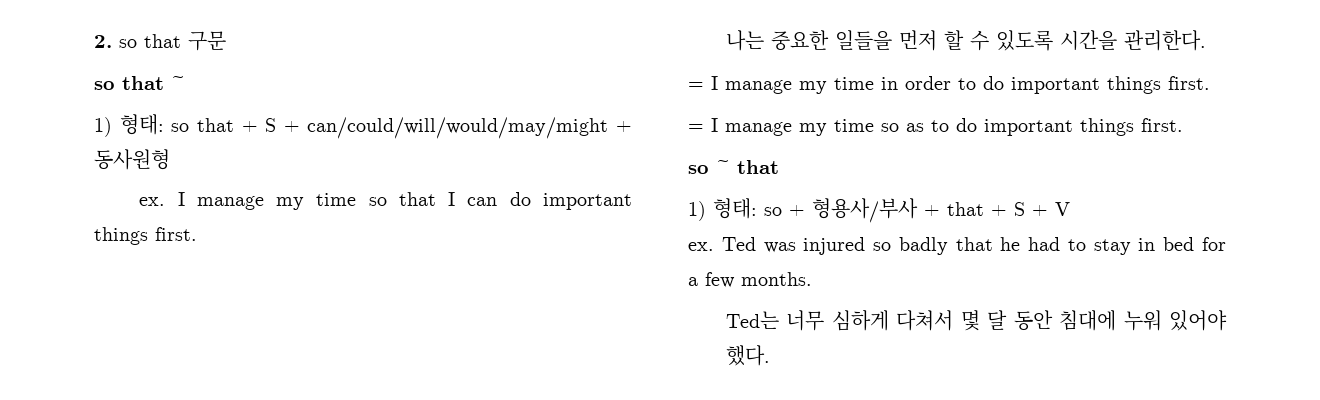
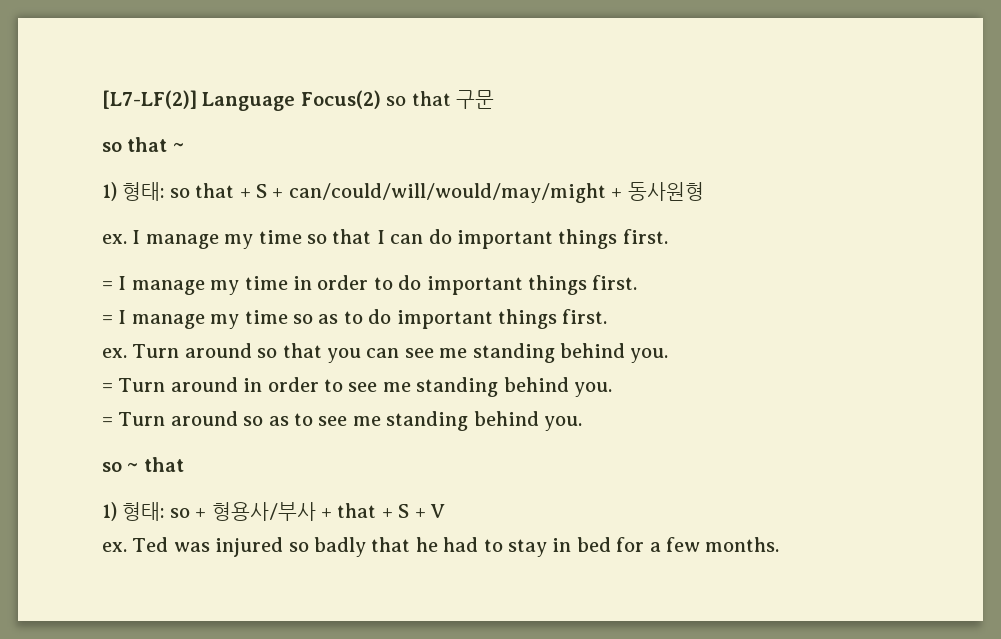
- 2. so that 구문
+ [L7-LF(2)] Language Focus(2) so that 구문
- 나는 중요한 일들을 먼저 할 수 있도록 시간을 관리한다.
+ ex. Turn around so that you can see me standing behind you.
+ = Turn around in order to see me standing behind you.
+ = Turn around so as to see me standing behind you.
- Ted는 너무 심하게 다쳐서 몇 달 동안 침대에 누워 있어야 했다.

